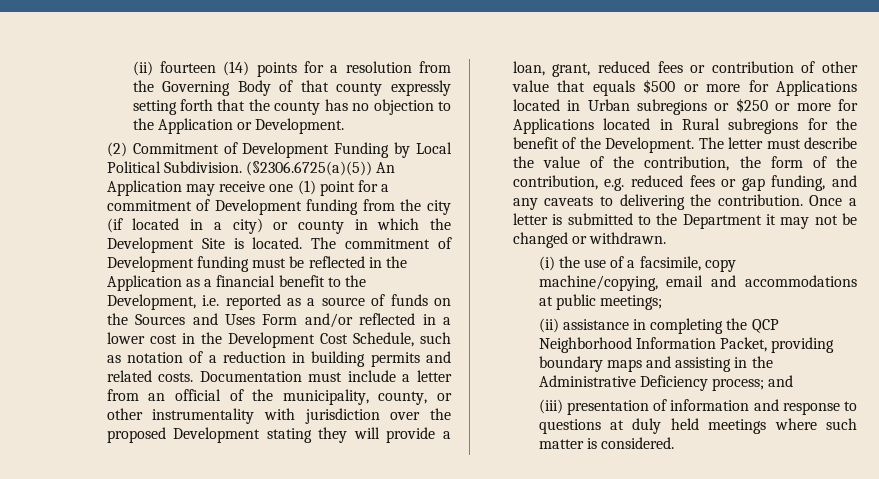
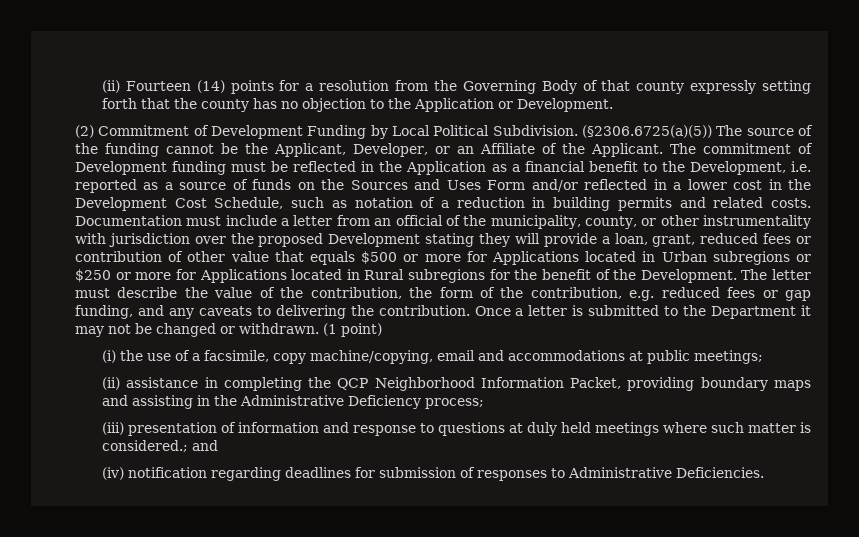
- (ii) fourteen (14) points for a resolution from the Governing Body of that county expressly setting forth that the county has no objection to the Application or Development.
+ (ii) Fourteen (14) points for a resolution from the Governing Body of that county expressly setting forth that the county has no objection to the Application or Development.
- (§2306.6725(a)(5)) An Application may receive one (1) point for a commitment of Development funding from the city (if located in a city) or county in which the Development Site is located.
+ (§2306.6725(a)(5)) The source of the funding cannot be the Applicant, Developer, or an Affiliate of the Applicant.
+ (1 point)
- (ii) assistance in completing the QCP Neighborhood Information Packet, providing boundary maps and assisting in the Administrative Deficiency process; and
+ (ii) assistance in completing the QCP Neighborhood Information Packet, providing boundary maps and assisting in the Administrative Deficiency process;
- (iii) presentation of information and response to questions at duly held meetings where such matter is considered.
+ (iii) presentation of information and response to questions at duly held meetings where such matter is considered.; and
+ (iv) notification regarding deadlines for submission of responses to Administrative Deficiencies.

